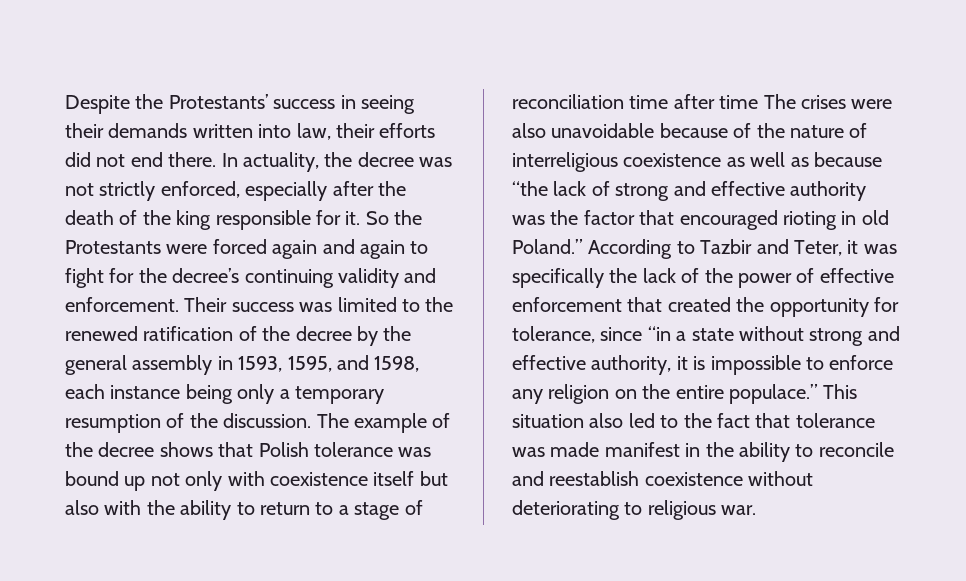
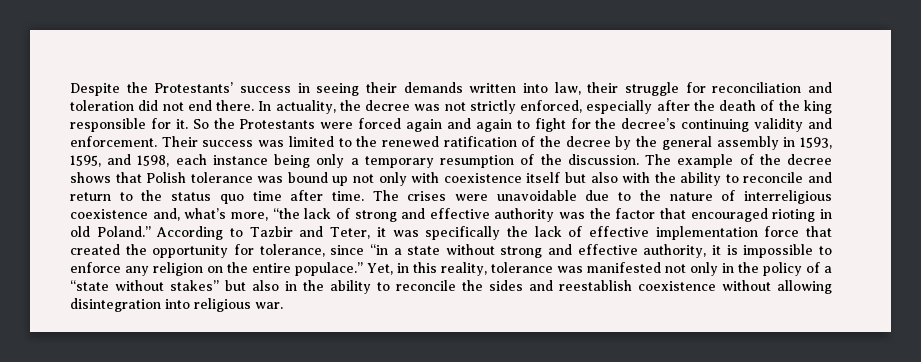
- Despite the Protestants’ success in seeing their demands written into law, their efforts did not end there.
+ Despite the Protestants’ success in seeing their demands written into law, their struggle for reconciliation and toleration did not end there.
- The example of the decree shows that Polish tolerance was bound up not only with coexistence itself but also with the ability to return to a stage of reconciliation time after time The crises were also unavoidable because of the nature of interreligious coexistence as well as because “the lack of strong and effective authority was the factor that encouraged rioting in old Poland.”
+ The example of the decree shows that Polish tolerance was bound up not only with coexistence itself but also with the ability to reconcile and return to the status quo time after time. The crises were unavoidable due to the nature of interreligious coexistence and, what’s more, “the lack of strong and effective authority was the factor that encouraged rioting in old Poland.”
- According to Tazbir and Teter, it was specifically the lack of the power of effective enforcement that created the opportunity for tolerance, since “in a state without strong and effective authority, it is impossible to enforce any religion on the entire populace.”
+ According to Tazbir and Teter, it was specifically the lack of effective implementation force that created the opportunity for tolerance, since “in a state without strong and effective authority, it is impossible to enforce any religion on the entire populace.”
- This situation also led to the fact that tolerance was made manifest in the ability to reconcile and reestablish coexistence without deteriorating to religious war.
+ Yet, in this reality, tolerance was manifested not only in the policy of a “state without stakes” but also in the ability to reconcile the sides and reestablish coexistence without allowing disintegration into religious war.

